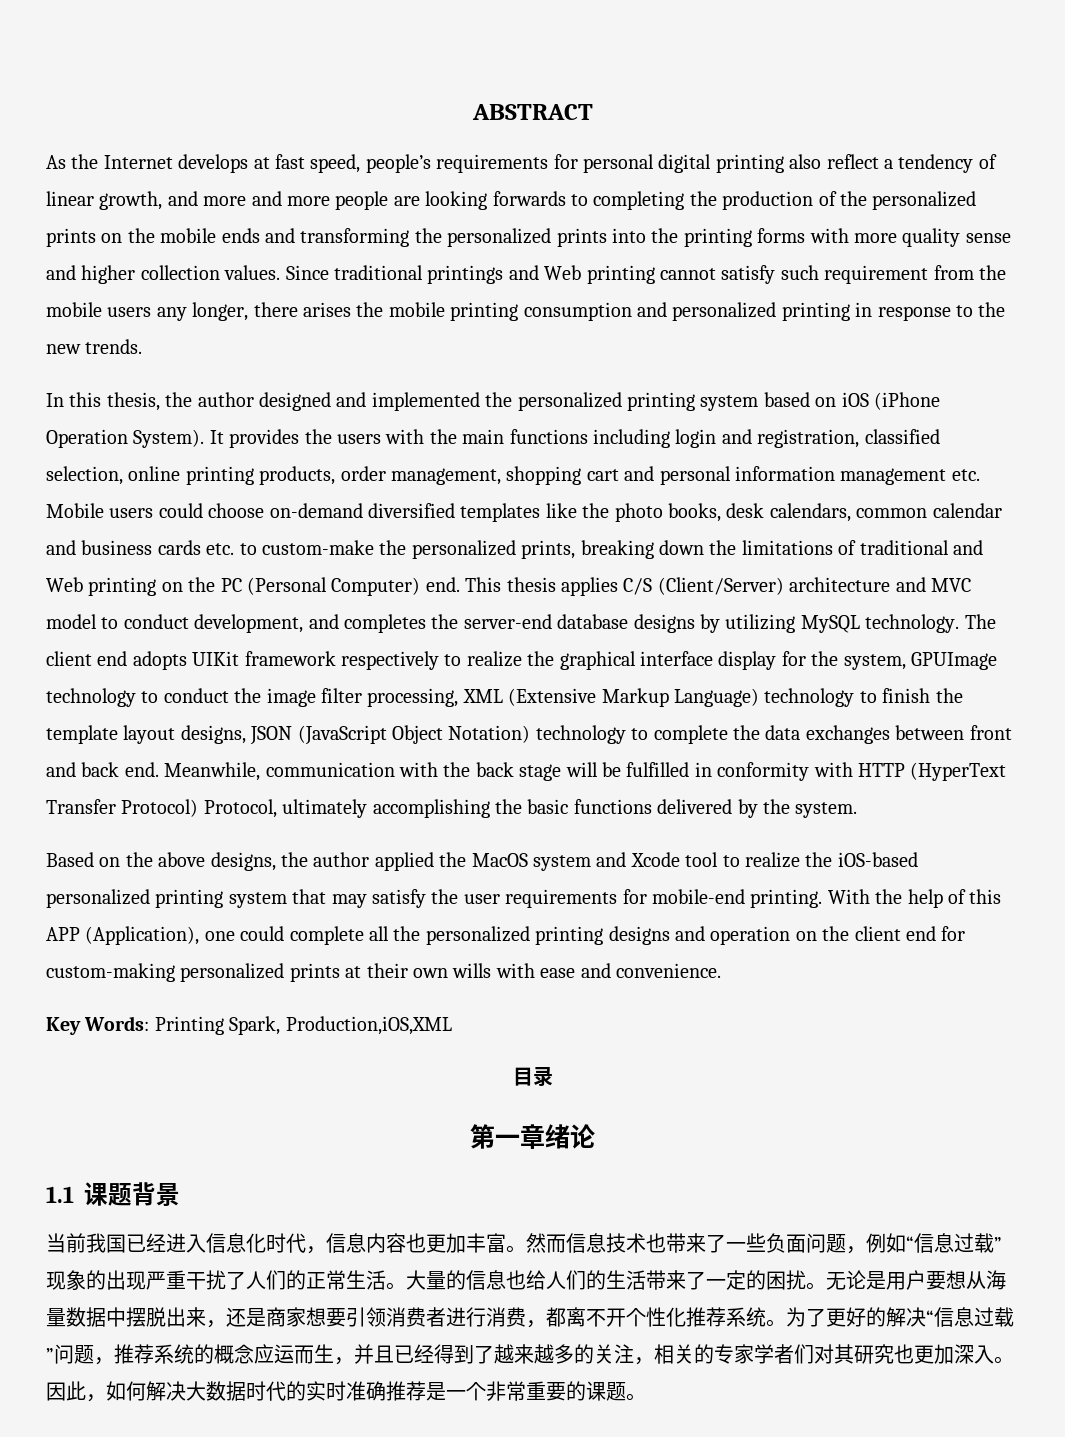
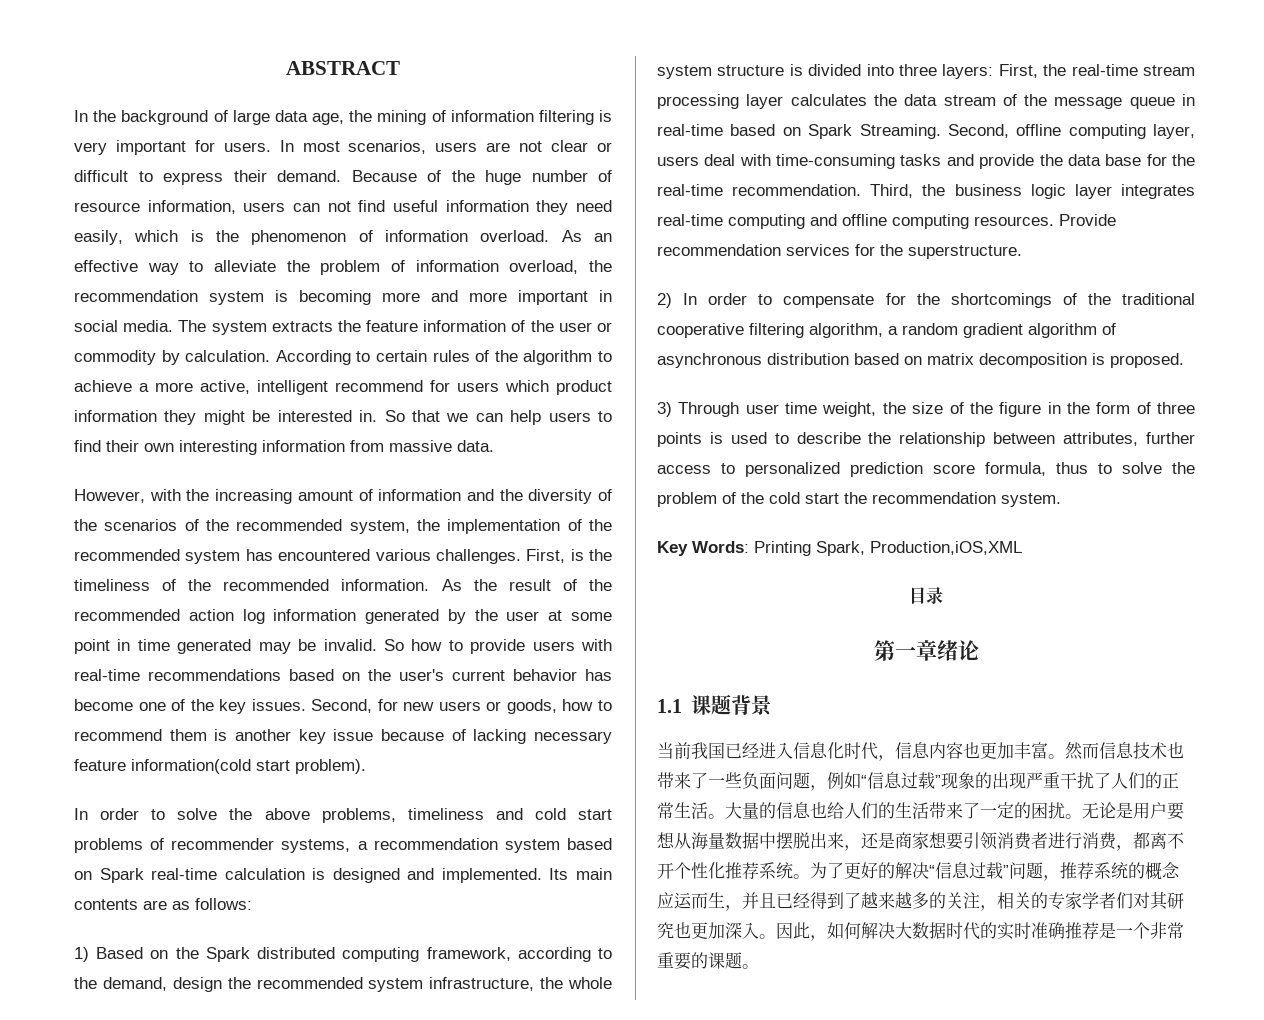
- As the Internet develops at fast speed, people’s requirements for personal digital printing also reflect a tendency of linear growth, and more and more people are looking forwards to completing the production of the personalized prints on the mobile ends and transforming the personalized prints into the printing forms with more quality sense and higher collection values. Since traditional printings and Web printing cannot satisfy such requirement from the mobile users any longer, there arises the mobile printing consumption and personalized printing in response to the new trends.
- In this thesis, the author designed and implemented the personalized printing system based on iOS (iPhone Operation System). It provides the users with the main functions including login and registration, classified selection, online printing products, order management, shopping cart and personal information management etc. Mobile users could choose on-demand diversified templates like the photo books, desk calendars, common calendar and business cards etc. to custom-make the personalized prints, breaking down the limitations of traditional and Web printing on the PC (Personal Computer) end. This thesis applies C/S (Client/Server) architecture and MVC model to conduct development, and completes the server-end database designs by utilizing MySQL technology. The client end adopts UIKit framework respectively to realize the graphical interface display for the system, GPUImage technology to conduct the image filter processing, XML (Extensive Markup Language) technology to finish the template layout designs, JSON (JavaScript Object Notation) technology to complete the data exchanges between front and back end. Meanwhile, communication with the back stage will be fulfilled in conformity with HTTP (HyperText Transfer Protocol) Protocol, ultimately accomplishing the basic functions delivered by the system.
- Based on the above designs, the author applied the MacOS system and Xcode tool to realize the iOS-based personalized printing system that may satisfy the user requirements for mobile-end printing. With the help of this APP (Application), one could complete all the personalized printing designs and operation on the client end for custom-making personalized prints at their own wills with ease and convenience.
+ In the background of large data age, the mining of information filtering is very important for users. In most scenarios, users are not clear or difficult to express their demand. Because of the huge number of resource information, users can not find useful information they need easily, which is the phenomenon of information overload. As an effective way to alleviate the problem of information overload, the recommendation system is becoming more and more important in social media. The system extracts the feature information of the user or commodity by calculation. According to certain rules of the algorithm to achieve a more active, intelligent recommend for users which product information they might be interested in. So that we can help users to find their own interesting information from massive data.
+ However, with the increasing amount of information and the diversity of the scenarios of the recommended system, the implementation of the recommended system has encountered various challenges. First, is the timeliness of the recommended information. As the result of the recommended action log information generated by the user at some point in time generated may be invalid. So how to provide users with real-time recommendations based on the user's current behavior has become one of the key issues. Second, for new users or goods, how to recommend them is another key issue because of lacking necessary feature information(cold start problem).
+ In order to solve the above problems, timeliness and cold start problems of recommender systems, a recommendation system based on Spark real-time calculation is designed and implemented. Its main contents are as follows:
+ 1) Based on the Spark distributed computing framework, according to the demand, design the recommended system infrastructure, the whole system structure is divided into three layers: First, the real-time stream processing layer calculates the data stream of the message queue in real-time based on Spark Streaming. Second, offline computing layer, users deal with time-consuming tasks and provide the data base for the real-time recommendation. Third, the business logic layer integrates real-time computing and offline computing resources. Provide recommendation services for the superstructure.
+ 2) In order to compensate for the shortcomings of the traditional cooperative filtering algorithm, a random gradient algorithm of asynchronous distribution based on matrix decomposition is proposed.
+ 3) Through user time weight, the size of the figure in the form of three points is used to describe the relationship between attributes, further access to personalized prediction score formula, thus to solve the problem of the cold start the recommendation system.

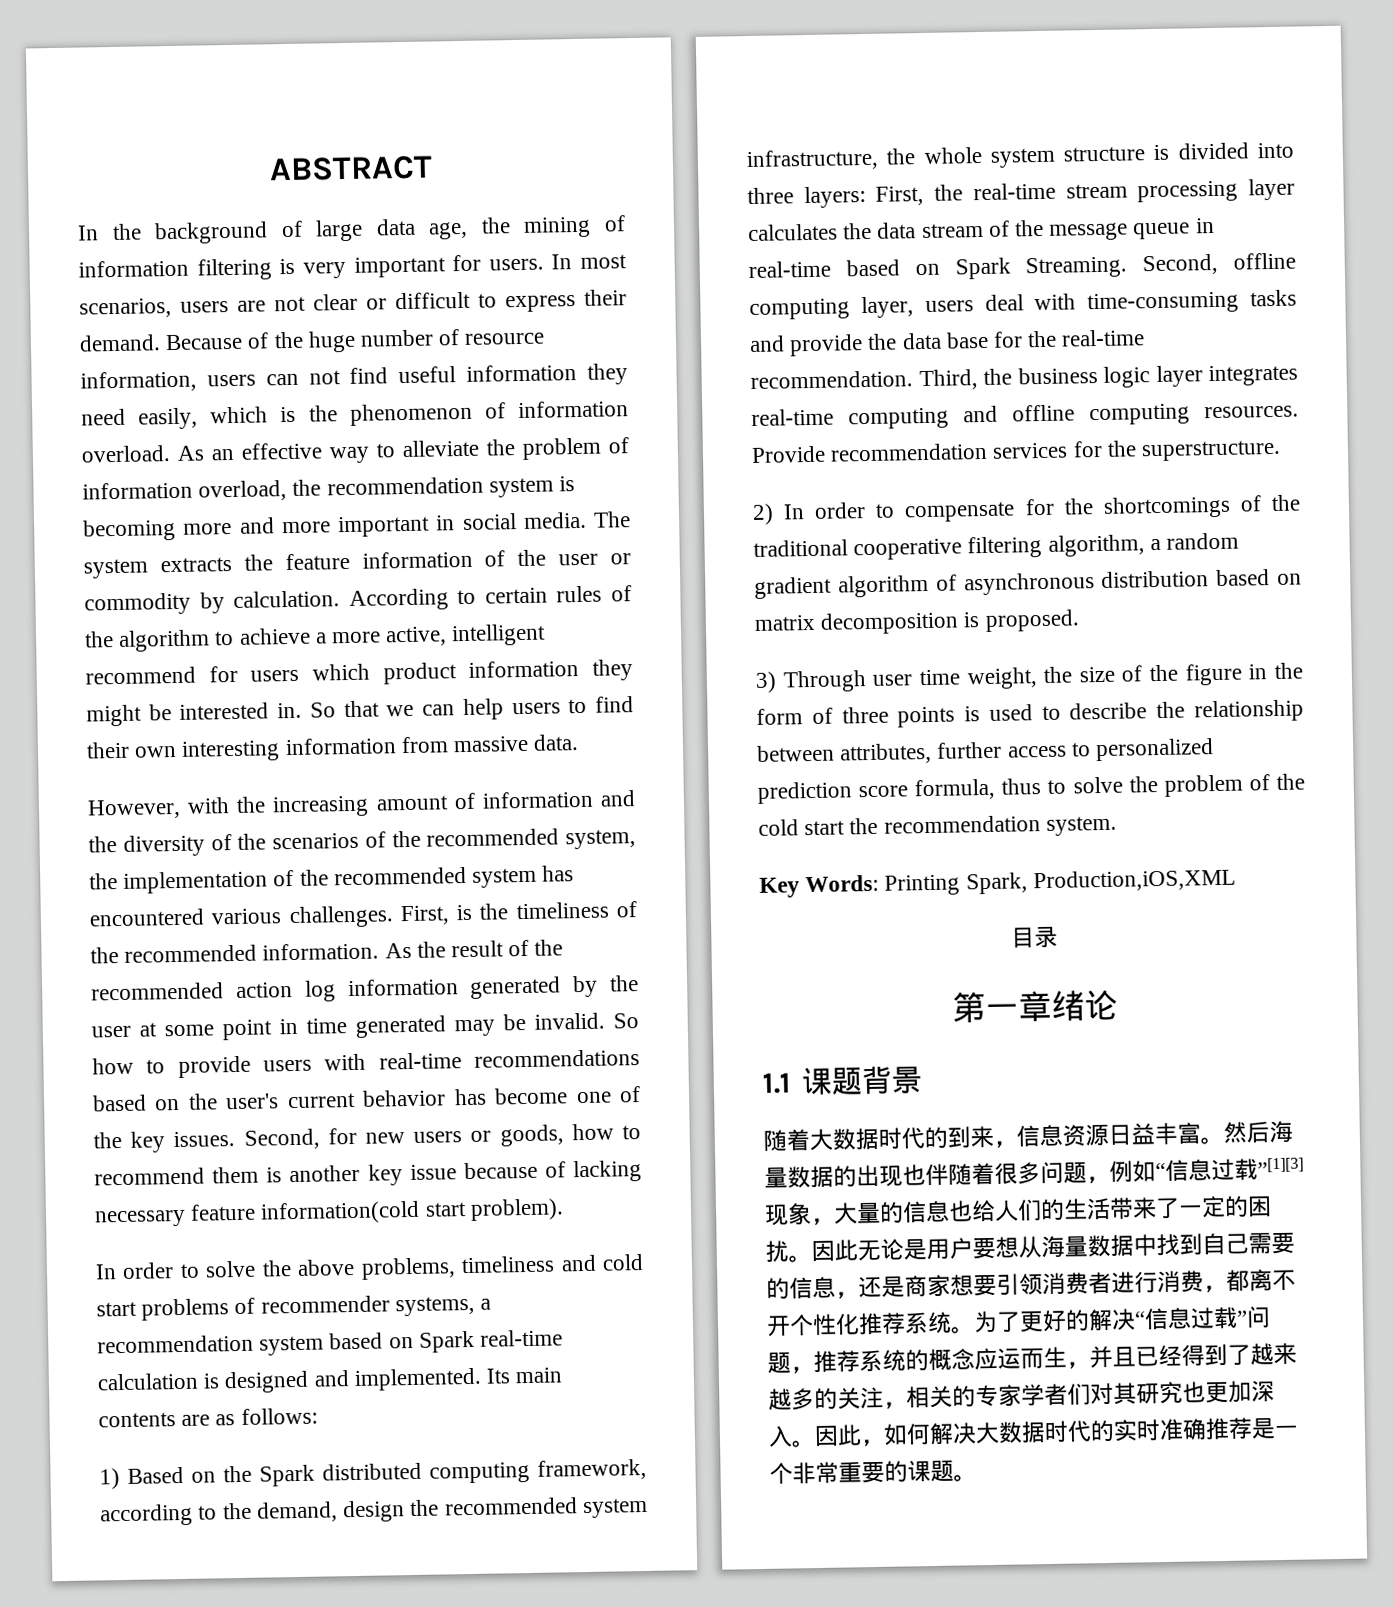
- 当前我国已经进入信息化时代，信息内容也更加丰富。然而信息技术也带来了一些负面问题，例如“信息过载”现象的出现严重干扰了人们的正常生活。大量的信息也给人们的生活带来了一定的困扰。
+ 随着大数据时代的到来，信息资源日益丰富。然后海量数据的出现也伴随着很多问题，例如“信息过载”[1][3]现象，大量的信息也给人们的生活带来了一定的困扰。
- 无论是用户要想从海量数据中摆脱出来，还是商家想要引领消费者进行消费，都离不开个性化推荐系统。
+ 因此无论是用户要想从海量数据中找到自己需要的信息，还是商家想要引领消费者进行消费，都离不开个性化推荐系统。

